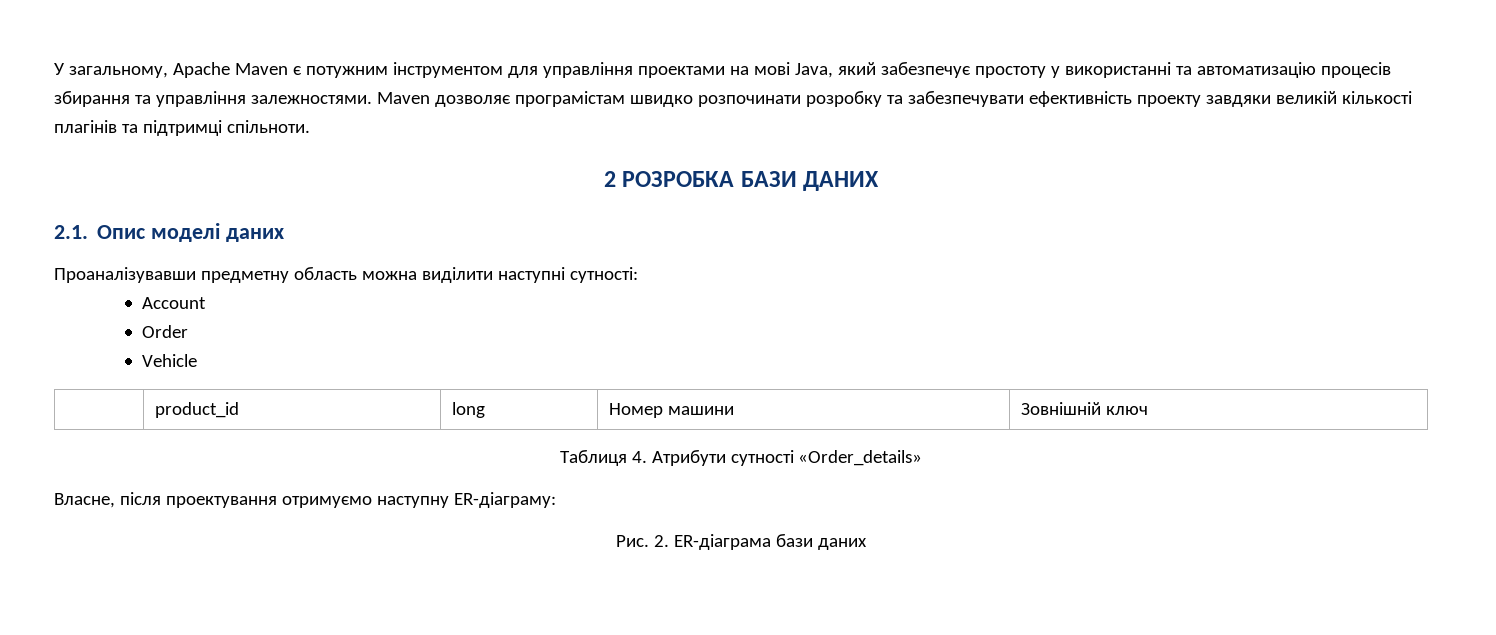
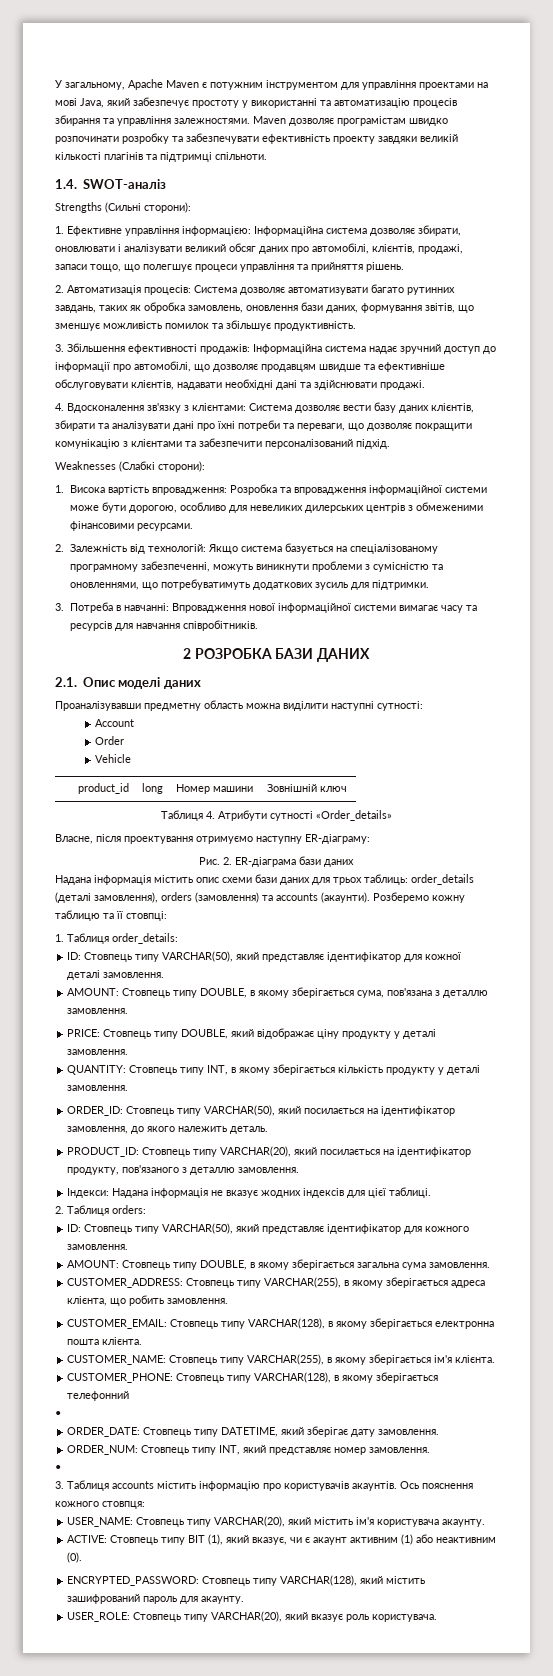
+ 1.4. SWOT-аналіз
+ Strengths (Сильні сторони):
+ 1. Ефективне управління інформацією: Інформаційна система дозволяє збирати, оновлювати і аналізувати великий обсяг даних про автомобілі, клієнтів, продажі, запаси тощо, що полегшує процеси управління та прийняття рішень.
+ 2. Автоматизація процесів: Система дозволяє автоматизувати багато рутинних завдань, таких як обробка замовлень, оновлення бази даних, формування звітів, що зменшує можливість помилок та збільшує продуктивність.
+ 3. Збільшення ефективності продажів: Інформаційна система надає зручний доступ до інформації про автомобілі, що дозволяє продавцям швидше та ефективніше обслуговувати клієнтів, надавати необхідні дані та здійснювати продажі.
+ 4. Вдосконалення зв'язку з клієнтами: Система дозволяє вести базу даних клієнтів, збирати та аналізувати дані про їхні потреби та переваги, що дозволяє покращити комунікацію з клієнтами та забезпечити персоналізований підхід.
+ Weaknesses (Слабкі сторони):
+ 1. Висока вартість впровадження: Розробка та впровадження інформаційної системи може бути дорогою, особливо для невеликих дилерських центрів з обмеженими фінансовими ресурсами.
+ 2. Залежність від технологій: Якщо система базується на спеціалізованому програмному забезпеченні, можуть виникнути проблеми з сумісністю та оновленнями, що потребуватимуть додаткових зусиль для підтримки.
+ 3. Потреба в навчанні: Впровадження нової інформаційної системи вимагає часу та ресурсів для навчання співробітників.
+ Надана інформація містить опис схеми бази даних для трьох таблиць: order_details (деталі замовлення), orders (замовлення) та accounts (акаунти). Розберемо кожну таблицю та її стовпці:
+ 1. Таблиця order_details:
+ ID: Стовпець типу VARCHAR(50), який представляє ідентифікатор для кожної деталі замовлення.
+ AMOUNT: Стовпець типу DOUBLE, в якому зберігається сума, пов'язана з деталлю замовлення.
+ PRICE: Стовпець типу DOUBLE, який відображає ціну продукту у деталі замовлення.
+ QUANTITY: Стовпець типу INT, в якому зберігається кількість продукту у деталі замовлення.
+ ORDER_ID: Стовпець типу VARCHAR(50), який посилається на ідентифікатор замовлення, до якого належить деталь.
+ PRODUCT_ID: Стовпець типу VARCHAR(20), який посилається на ідентифікатор продукту, пов'язаного з деталлю замовлення.
+ Індекси: Надана інформація не вказує жодних індексів для цієї таблиці.
+ 2. Таблиця orders:
+ ID: Стовпець типу VARCHAR(50), який представляє ідентифікатор для кожного замовлення.
+ AMOUNT: Стовпець типу DOUBLE, в якому зберігається загальна сума замовлення.
+ CUSTOMER_ADDRESS: Стовпець типу VARCHAR(255), в якому зберігається адреса клієнта, що робить замовлення.
+ CUSTOMER_EMAIL: Стовпець типу VARCHAR(128), в якому зберігається електронна пошта клієнта.
+ CUSTOMER_NAME: Стовпець типу VARCHAR(255), в якому зберігається ім'я клієнта.
+ CUSTOMER_PHONE: Стовпець типу VARCHAR(128), в якому зберігається телефонний
+ •
+ ORDER_DATE: Стовпець типу DATETIME, який зберігає дату замовлення.
+ ORDER_NUM: Стовпець типу INT, який представляє номер замовлення.
+ •
+ 3. Таблиця accounts містить інформацію про користувачів акаунтів. Ось пояснення кожного стовпця:
+ USER_NAME: Стовпець типу VARCHAR(20), який містить ім'я користувача акаунту.
+ ACTIVE: Стовпець типу BIT (1), який вказує, чи є акаунт активним (1) або неактивним (0).
+ ENCRYPTED_PASSWORD: Стовпець типу VARCHAR(128), який містить зашифрований пароль для акаунту.
+ USER_ROLE: Стовпець типу VARCHAR(20), який вказує роль користувача.

